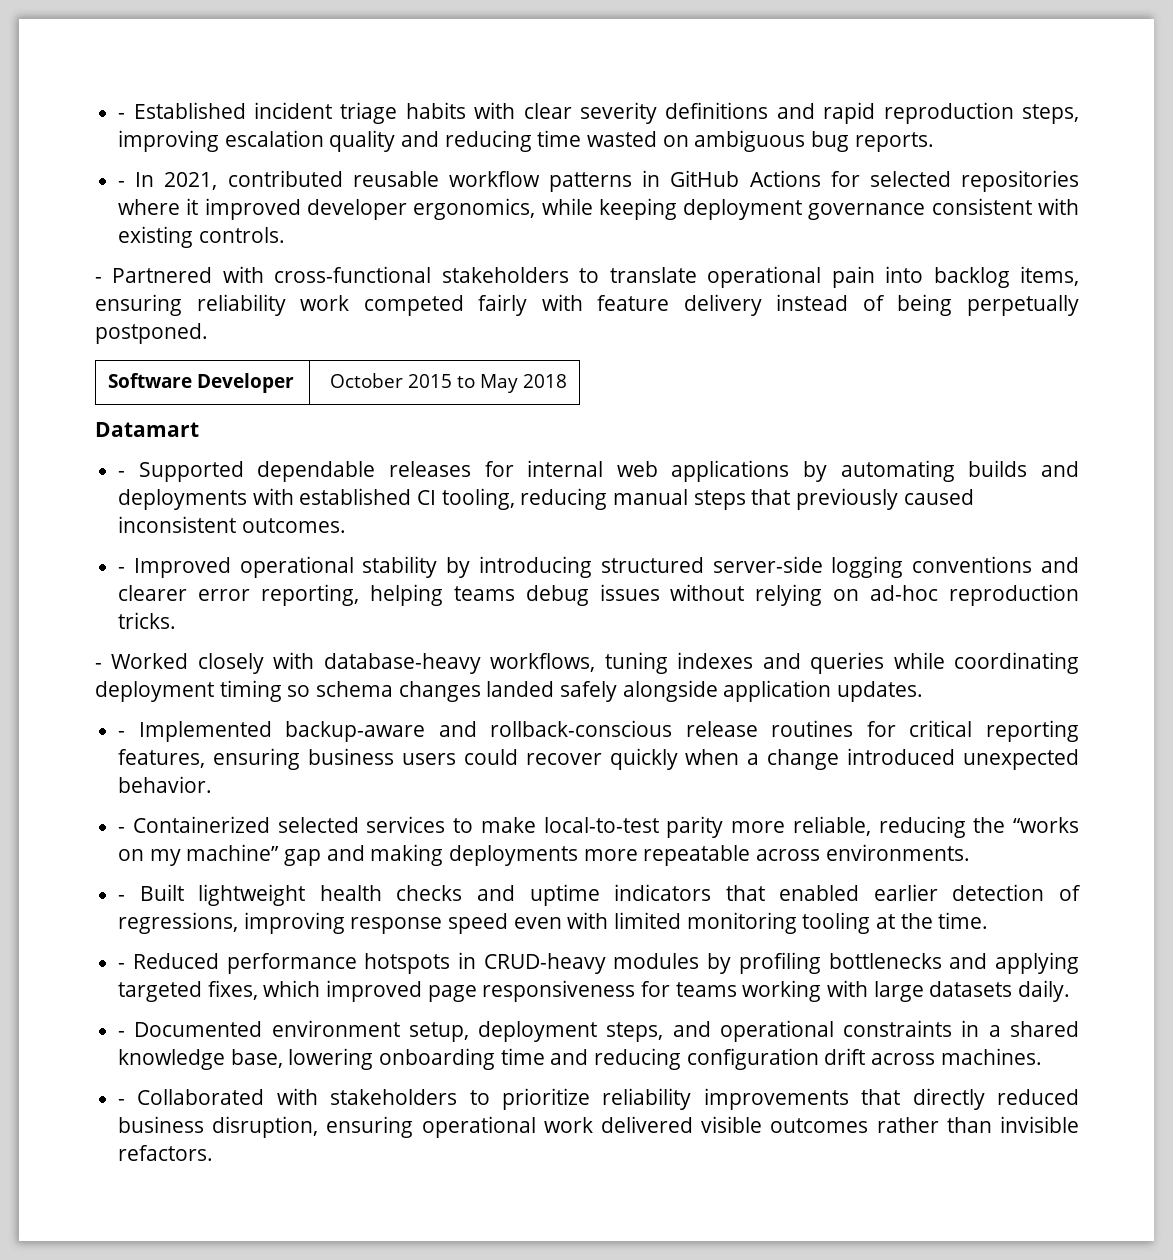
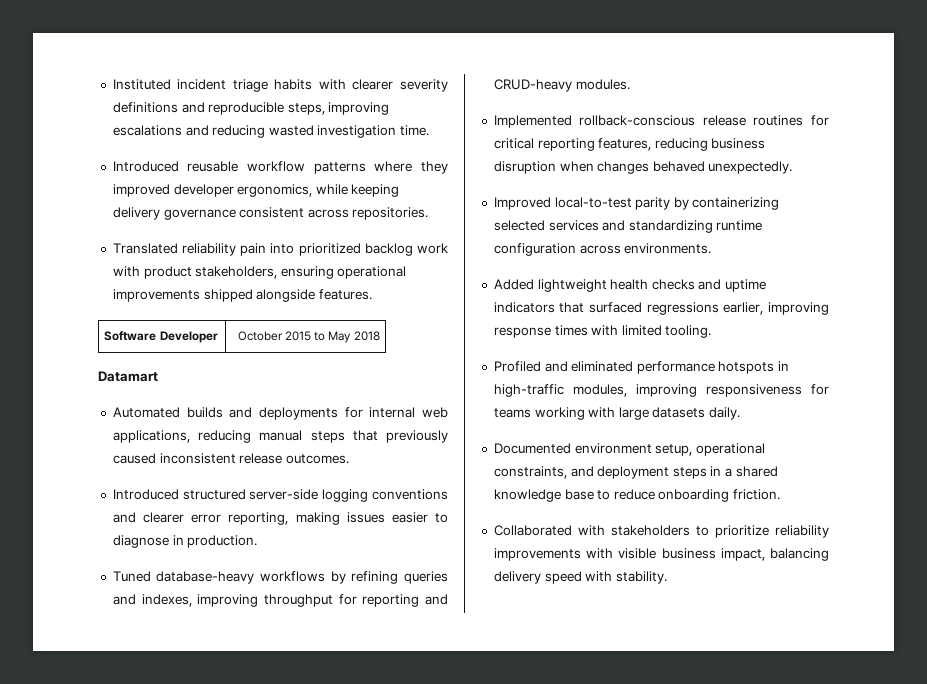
- - Established incident triage habits with clear severity definitions and rapid reproduction steps, improving escalation quality and reducing time wasted on ambiguous bug reports.
- - In 2021, contributed reusable workflow patterns in GitHub Actions for selected repositories where it improved developer ergonomics, while keeping deployment governance consistent with existing controls.
- - Partnered with cross-functional stakeholders to translate operational pain into backlog items, ensuring reliability work competed fairly with feature delivery instead of being perpetually postponed.
+ Instituted incident triage habits with clearer severity definitions and reproducible steps, improving escalations and reducing wasted investigation time.
+ Introduced reusable workflow patterns where they improved developer ergonomics, while keeping delivery governance consistent across repositories.
+ Translated reliability pain into prioritized backlog work with product stakeholders, ensuring operational improvements shipped alongside features.
- - Supported dependable releases for internal web applications by automating builds and deployments with established CI tooling, reducing manual steps that previously caused inconsistent outcomes.
+ Automated builds and deployments for internal web applications, reducing manual steps that previously caused inconsistent release outcomes.
- - Improved operational stability by introducing structured server-side logging conventions and clearer error reporting, helping teams debug issues without relying on ad-hoc reproduction tricks.
- - Worked closely with database-heavy workflows, tuning indexes and queries while coordinating deployment timing so schema changes landed safely alongside application updates.
- - Implemented backup-aware and rollback-conscious release routines for critical reporting features, ensuring business users could recover quickly when a change introduced unexpected behavior.
- - Containerized selected services to make local-to-test parity more reliable, reducing the “works on my machine” gap and making deployments more repeatable across environments.
+ Introduced structured server-side logging conventions and clearer error reporting, making issues easier to diagnose in production.
+ Tuned database-heavy workflows by refining queries and indexes, improving throughput for reporting and CRUD-heavy modules.
+ Implemented rollback-conscious release routines for critical reporting features, reducing business disruption when changes behaved unexpectedly.
+ Improved local-to-test parity by containerizing selected services and standardizing runtime configuration across environments.
- - Built lightweight health checks and uptime indicators that enabled earlier detection of regressions, improving response speed even with limited monitoring tooling at the time.
- - Reduced performance hotspots in CRUD-heavy modules by profiling bottlenecks and applying targeted fixes, which improved page responsiveness for teams working with large datasets daily.
+ Added lightweight health checks and uptime indicators that surfaced regressions earlier, improving response times with limited tooling.
+ Profiled and eliminated performance hotspots in high-traffic modules, improving responsiveness for teams working with large datasets daily.
- - Documented environment setup, deployment steps, and operational constraints in a shared knowledge base, lowering onboarding time and reducing configuration drift across machines.
- - Collaborated with stakeholders to prioritize reliability improvements that directly reduced business disruption, ensuring operational work delivered visible outcomes rather than invisible refactors.
+ Documented environment setup, operational constraints, and deployment steps in a shared knowledge base to reduce onboarding friction.
+ Collaborated with stakeholders to prioritize reliability improvements with visible business impact, balancing delivery speed with stability.

